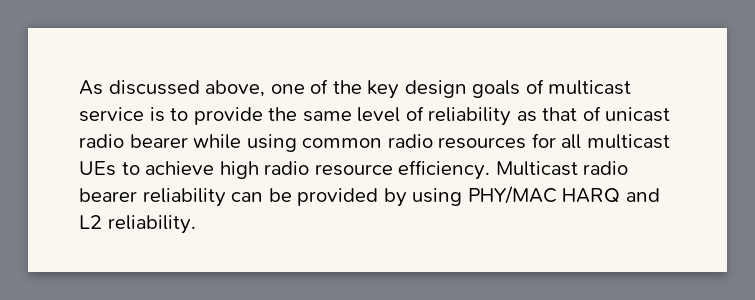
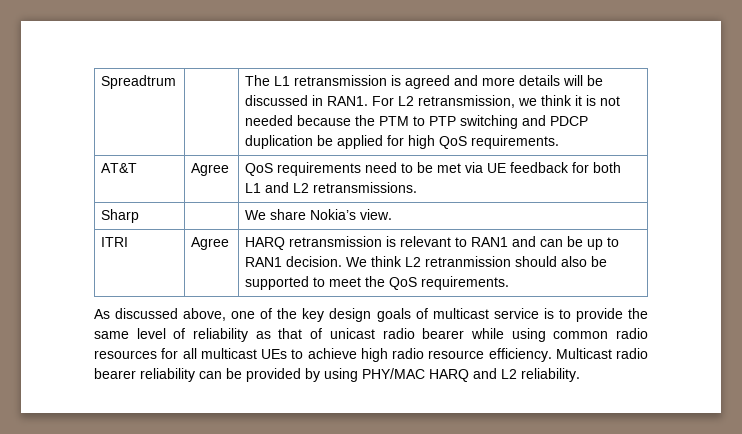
+ Spreadtrum | | The L1 retransmission is agreed and more details will be discussed in RAN1. For L2 retransmission, we think it is not needed because the PTM to PTP switching and PDCP duplication be applied for high QoS requirements.
+ AT&T | Agree | QoS requirements need to be met via UE feedback for both L1 and L2 retransmissions.
+ Sharp | | We share Nokia’s view.
+ ITRI | Agree | HARQ retransmission is relevant to RAN1 and can be up to RAN1 decision. We think L2 retranmission should also be supported to meet the QoS requirements.

